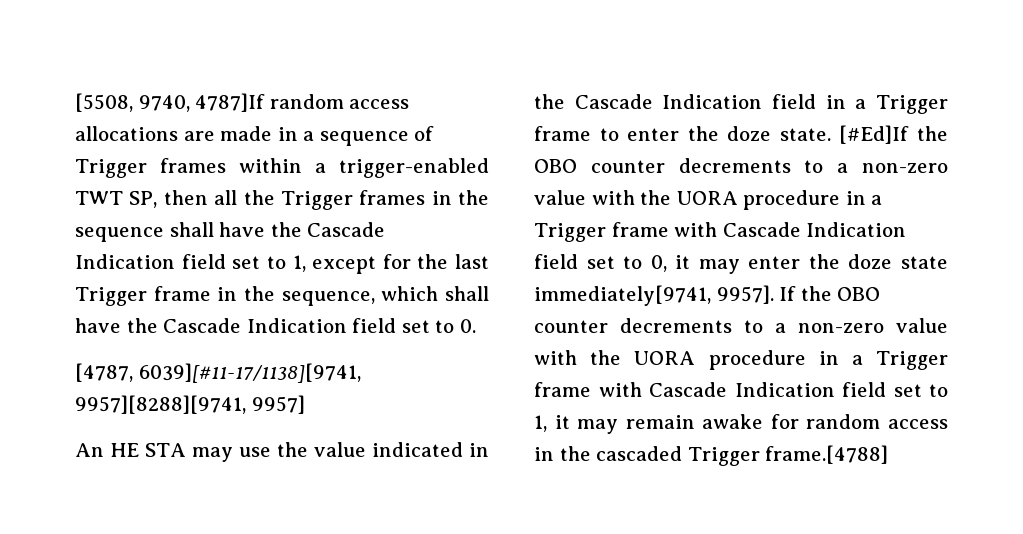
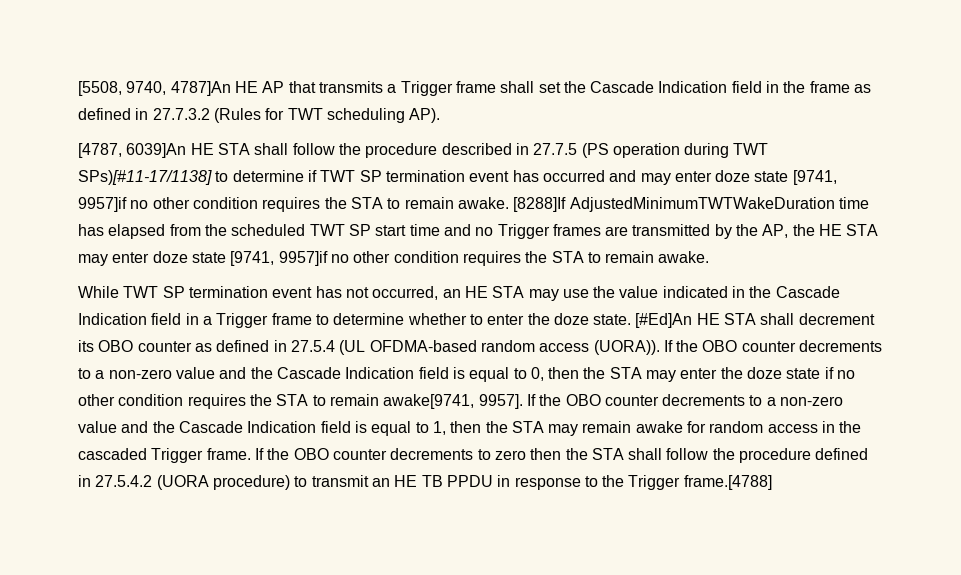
- [5508, 9740, 4787]If random access allocations are made in a sequence of Trigger frames within a trigger-enabled TWT SP, then all the Trigger frames in the sequence shall have the Cascade Indication field set to 1, except for the last Trigger frame in the sequence, which shall have the Cascade Indication field set to 0.
- [4787, 6039][#11-17/1138][9741, 9957][8288][9741, 9957]
- An HE STA may use the value indicated in the Cascade Indication field in a Trigger frame to enter the doze state.
+ [5508, 9740, 4787]An HE AP that transmits a Trigger frame shall set the Cascade Indication field in the frame as defined in 27.7.3.2 (Rules for TWT scheduling AP).
+ [4787, 6039]An HE STA shall follow the procedure described in 27.7.5 (PS operation during TWT SPs)[#11-17/1138] to determine if TWT SP termination event has occurred and may enter doze state [9741, 9957]if no other condition requires the STA to remain awake. [8288]If AdjustedMinimumTWTWakeDuration time has elapsed from the scheduled TWT SP start time and no Trigger frames are transmitted by the AP, the HE STA may enter doze state [9741, 9957]if no other condition requires the STA to remain awake.
+ While TWT SP termination event has not occurred, an HE STA may use the value indicated in the Cascade Indication field in a Trigger frame to determine whether to enter the doze state.
- [#Ed]If the OBO counter decrements to a non-zero value with the UORA procedure in a Trigger frame with Cascade Indication field set to 0, it may enter the doze state immediately[9741, 9957].
+ [#Ed]An HE STA shall decrement its OBO counter as defined in 27.5.4 (UL OFDMA-based random access (UORA)). If the OBO counter decrements to a non-zero value and the Cascade Indication field is equal to 0, then the STA may enter the doze state if no other condition requires the STA to remain awake[9741, 9957].
- If the OBO counter decrements to a non-zero value with the UORA procedure in a Trigger frame with Cascade Indication field set to 1, it may remain awake for random access in the cascaded Trigger frame.[4788]
+ If the OBO counter decrements to a non-zero value and the Cascade Indication field is equal to 1, then the STA may remain awake for random access in the cascaded Trigger frame. If the OBO counter decrements to zero then the STA shall follow the procedure defined in 27.5.4.2 (UORA procedure) to transmit an HE TB PPDU in response to the Trigger frame.[4788]

